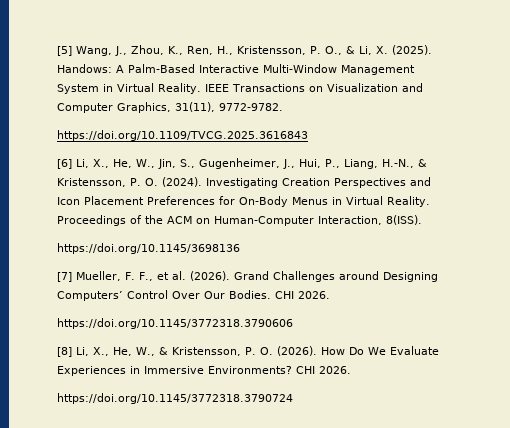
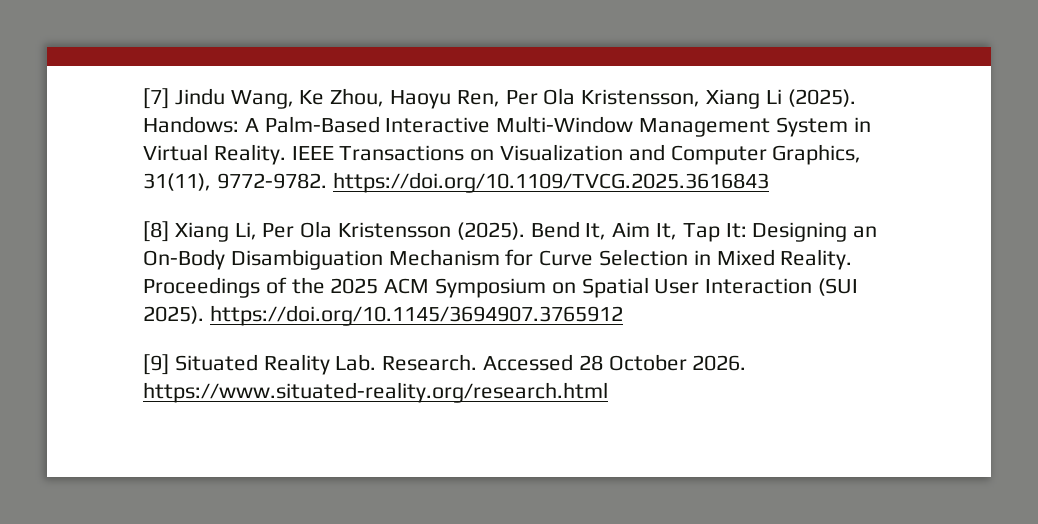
- [5] Wang, J., Zhou, K., Ren, H., Kristensson, P. O., & Li, X. (2025).
+ [7] Jindu Wang, Ke Zhou, Haoyu Ren, Per Ola Kristensson, Xiang Li (2025).
- IEEE Transactions on Visualization and Computer Graphics, 31(11), 9772-9782.
- https://doi.org/10.1109/TVCG.2025.3616843
+ IEEE Transactions on Visualization and Computer Graphics, 31(11), 9772-9782. https://doi.org/10.1109/TVCG.2025.3616843
- [6] Li, X., He, W., Jin, S., Gugenheimer, J., Hui, P., Liang, H.-N., & Kristensson, P. O. (2024). Investigating Creation Perspectives and Icon Placement Preferences for On-Body Menus in Virtual Reality. Proceedings of the ACM on Human-Computer Interaction, 8(ISS).
- https://doi.org/10.1145/3698136
- [7] Mueller, F. F., et al. (2026). Grand Challenges around Designing Computers’ Control Over Our Bodies. CHI 2026.
- https://doi.org/10.1145/3772318.3790606
- [8] Li, X., He, W., & Kristensson, P. O. (2026). How Do We Evaluate Experiences in Immersive Environments? CHI 2026.
- https://doi.org/10.1145/3772318.3790724
+ [8] Xiang Li, Per Ola Kristensson (2025). Bend It, Aim It, Tap It: Designing an On-Body Disambiguation Mechanism for Curve Selection in Mixed Reality. Proceedings of the 2025 ACM Symposium on Spatial User Interaction (SUI 2025). https://doi.org/10.1145/3694907.3765912
+ [9] Situated Reality Lab. Research. Accessed 28 October 2026. https://www.situated-reality.org/research.html

